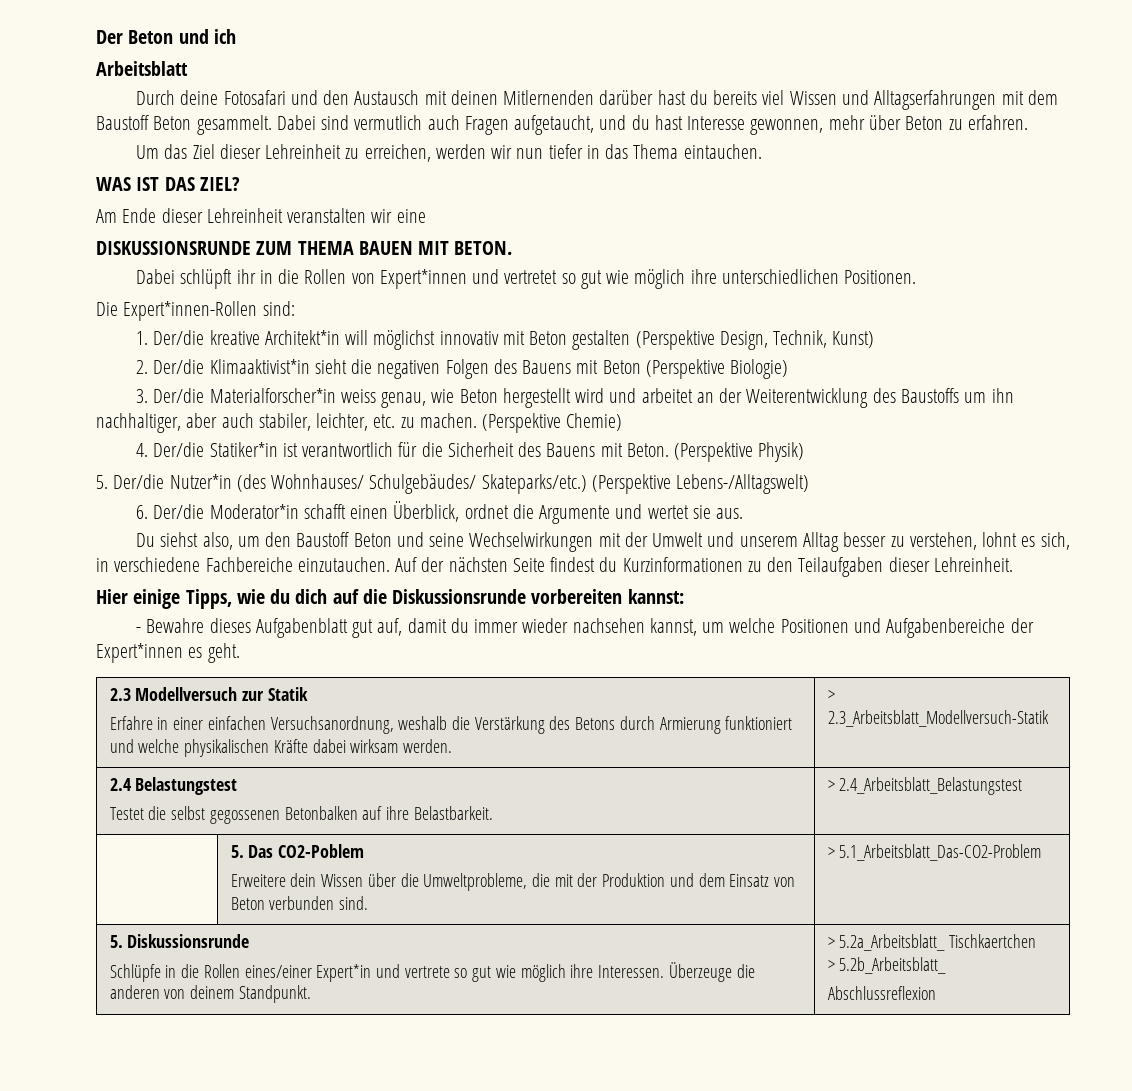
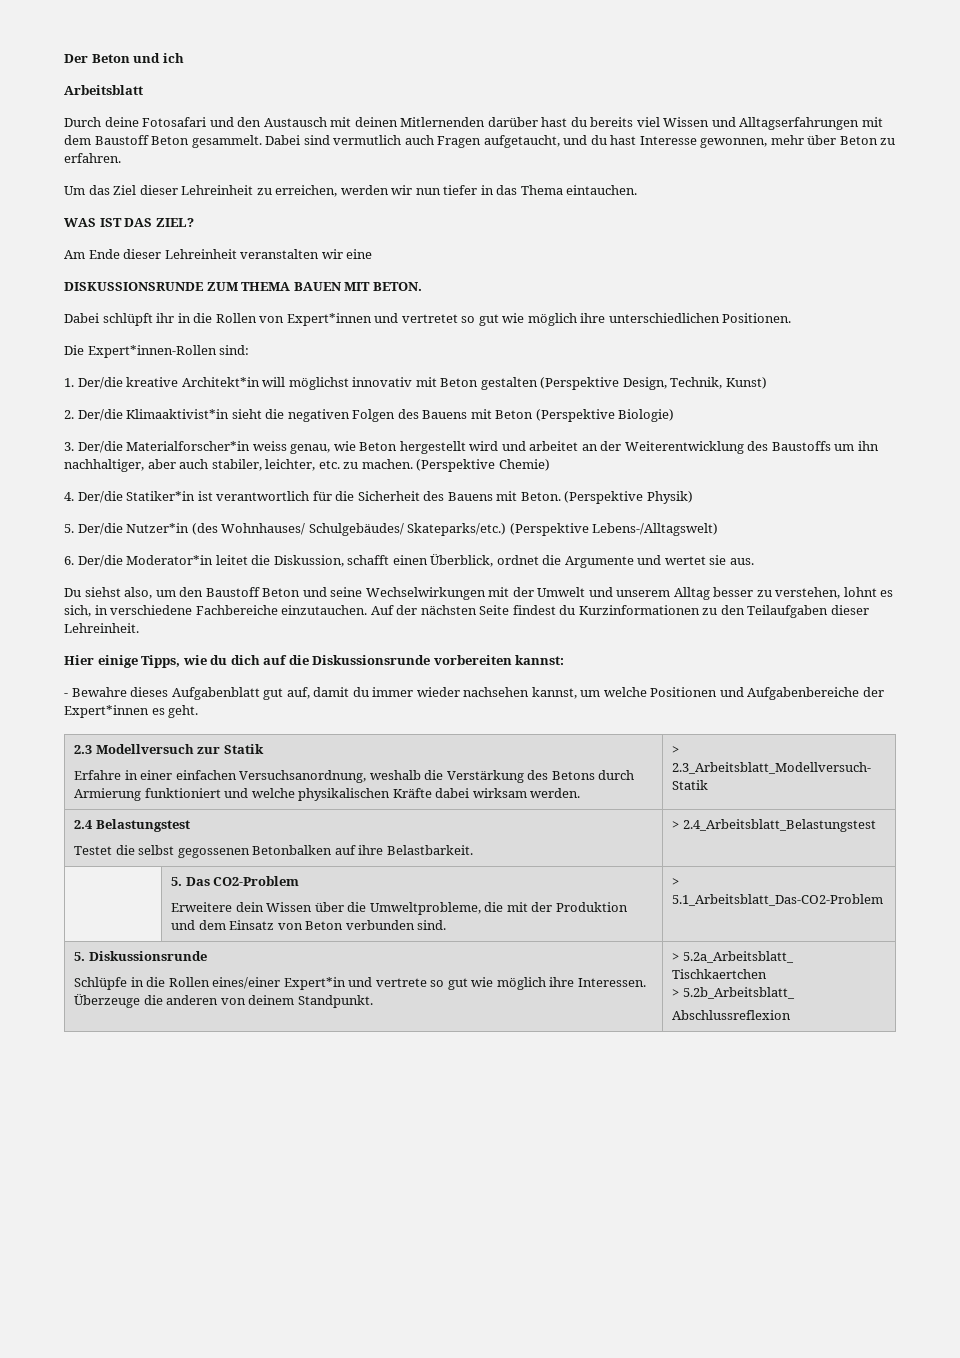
- 6. Der/die Moderator*in schafft einen Überblick, ordnet die Argumente und wertet sie aus.
+ 6. Der/die Moderator*in leitet die Diskussion, schafft einen Überblick, ordnet die Argumente und wertet sie aus.
- | 5. Das CO2-Poblem
+ | 5. Das CO2-Problem

